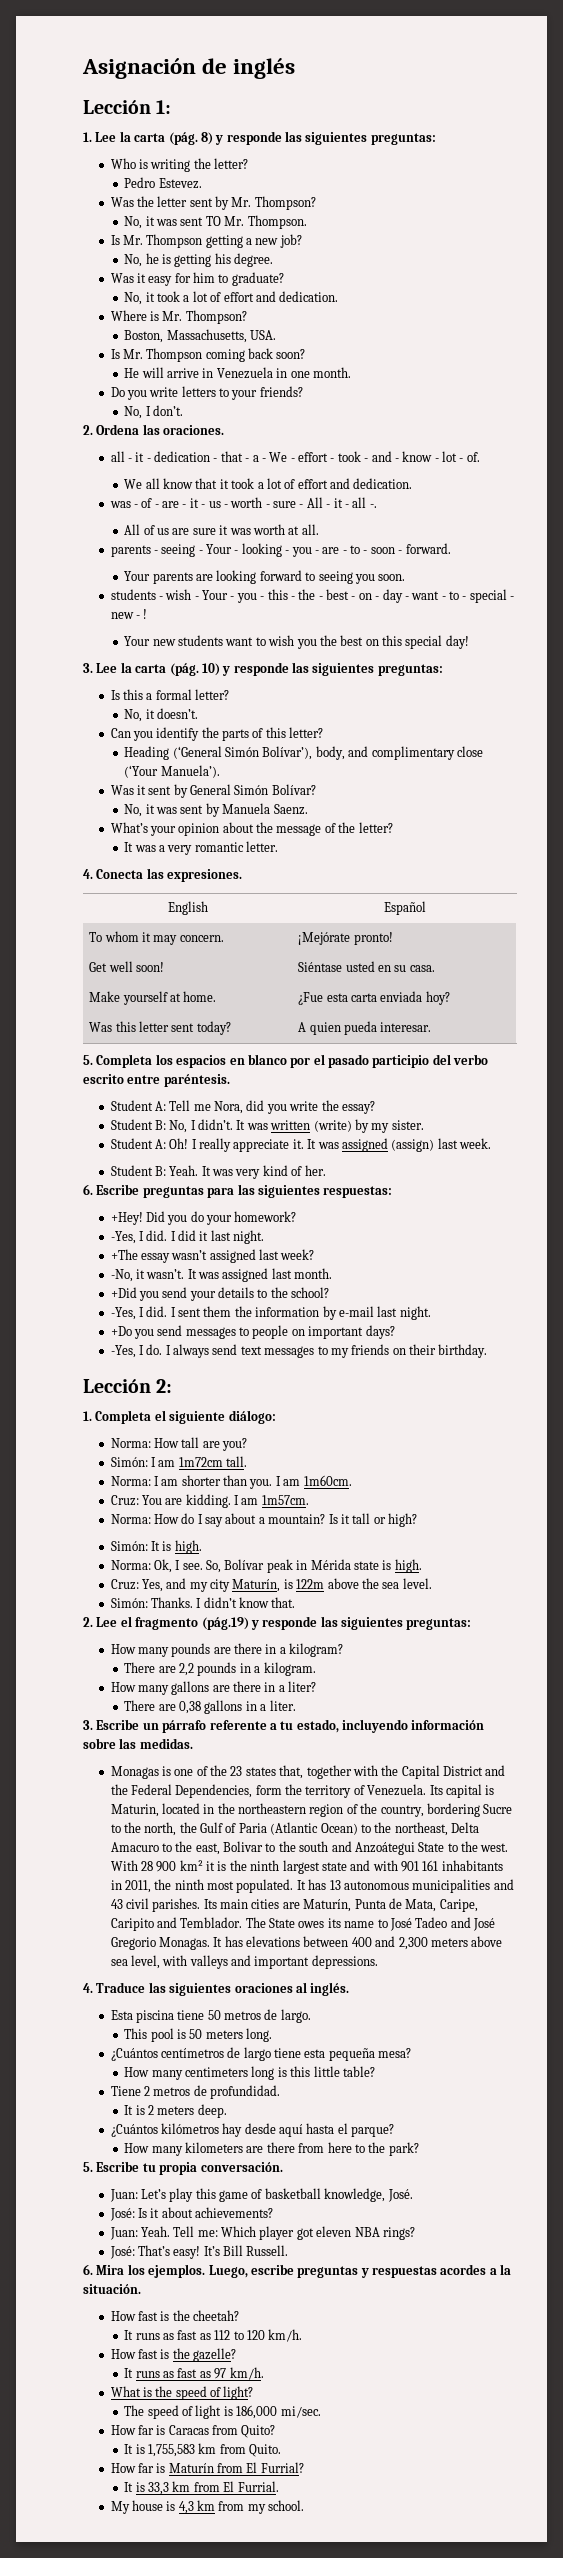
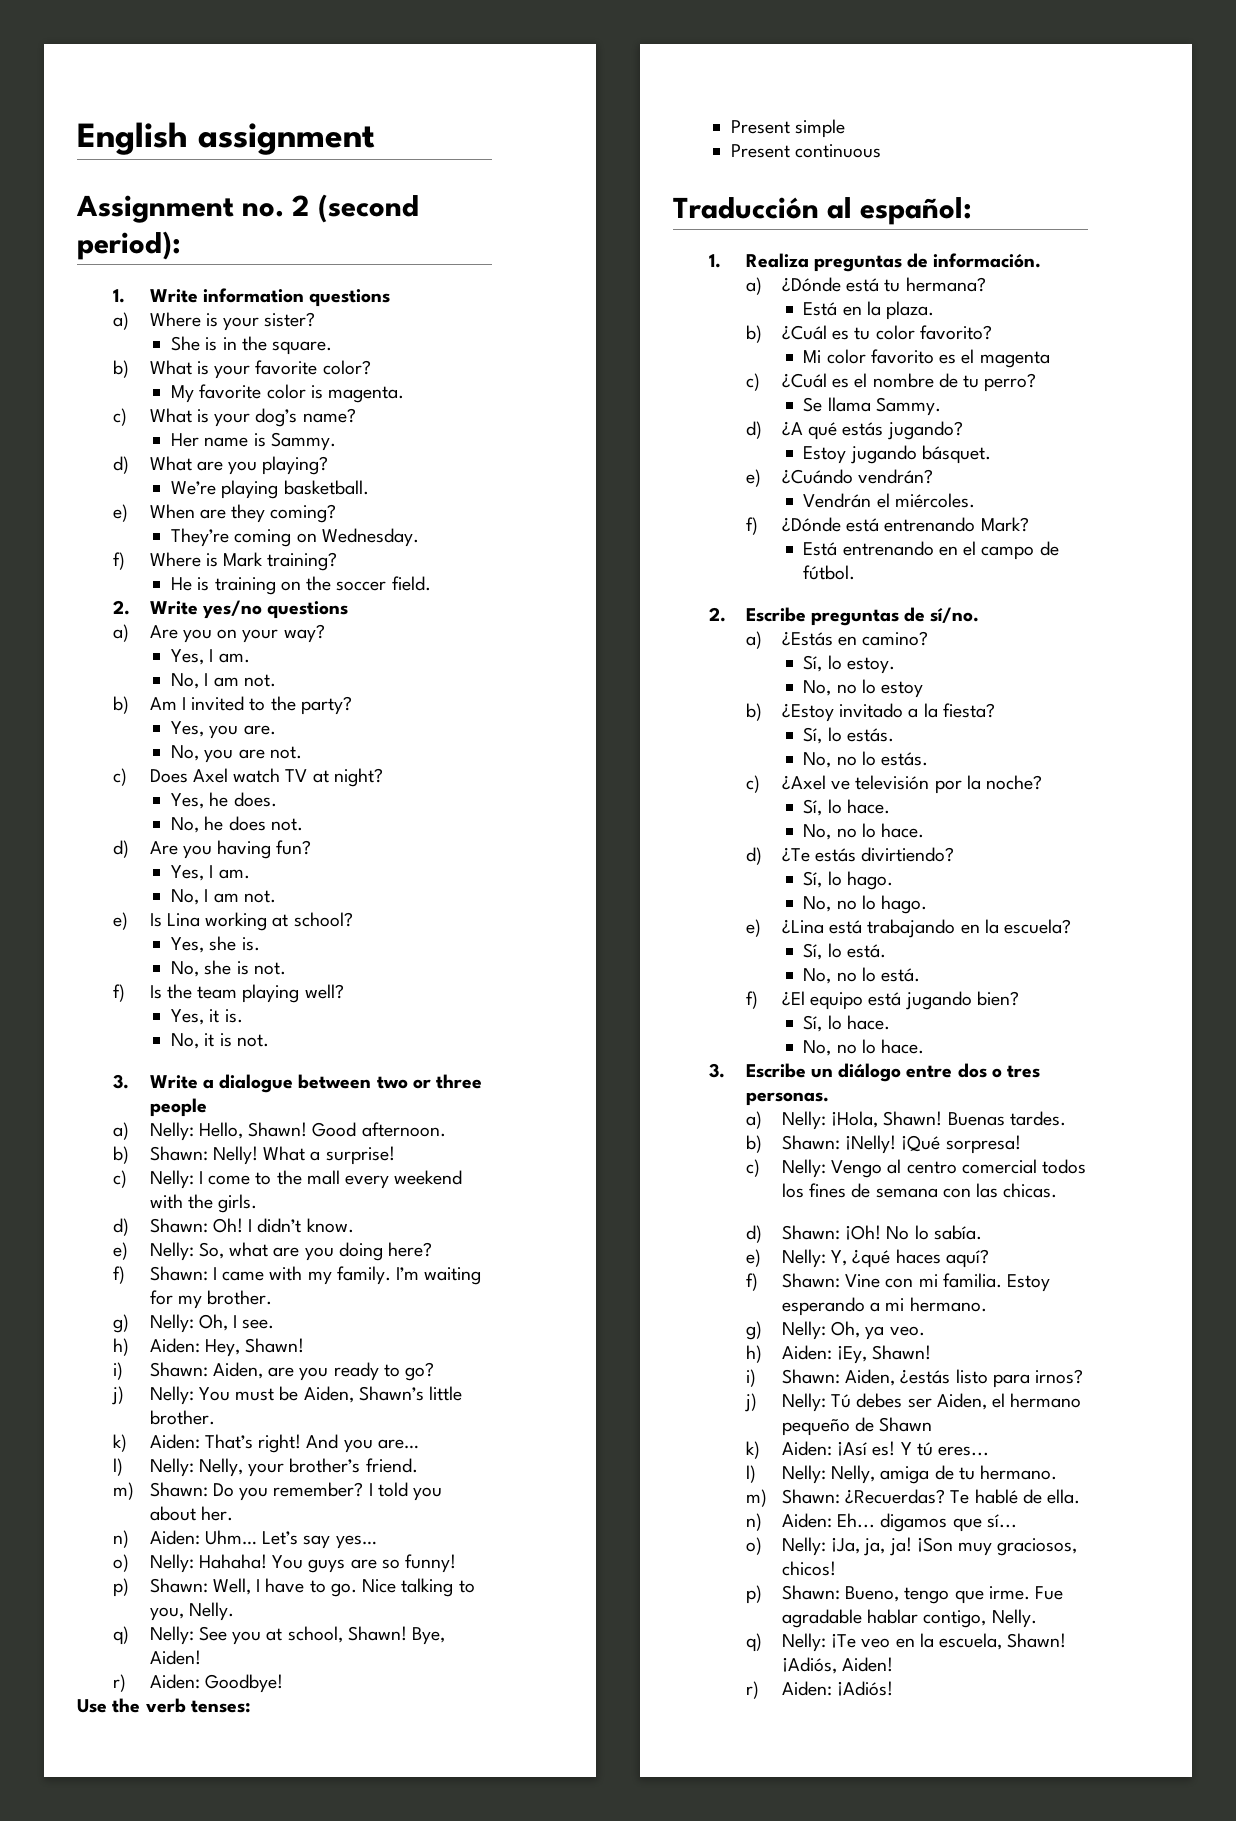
- Asignación de inglés
- Lección 1:
- 1. Lee la carta (pág. 8) y responde las siguientes preguntas:
- Who is writing the letter?
- Pedro Estevez.
- Was the letter sent by Mr. Thompson?
- No, it was sent TO Mr. Thompson.
- Is Mr. Thompson getting a new job?
- No, he is getting his degree.
- Was it easy for him to graduate?
- No, it took a lot of effort and dedication.
- Where is Mr. Thompson?
- Boston, Massachusetts, USA.
- Is Mr. Thompson coming back soon?
- He will arrive in Venezuela in one month.
- Do you write letters to your friends?
- No, I don’t.
- 2. Ordena las oraciones.
- all - it - dedication - that - a - We - effort - took - and - know - lot - of.
- We all know that it took a lot of effort and dedication.
- was - of - are - it - us - worth - sure - All - it - all -.
- All of us are sure it was worth at all.
- parents - seeing - Your - looking - you - are - to - soon - forward.
- Your parents are looking forward to seeing you soon.
- students - wish - Your - you - this - the - best - on - day - want - to - special - new - !
- Your new students want to wish you the best on this special day!
- 3. Lee la carta (pág. 10) y responde las siguientes preguntas:
- Is this a formal letter?
- No, it doesn’t.
- Can you identify the parts of this letter?
- Heading (‘General Simón Bolívar’), body, and complimentary close (‘Your Manuela’).
- Was it sent by General Simón Bolívar?
- No, it was sent by Manuela Saenz.
- What’s your opinion about the message of the letter?
- It was a very romantic letter.
- 4. Conecta las expresiones.
- English | Español
- To whom it may concern. | ¡Mejórate pronto!
- Get well soon! | Siéntase usted en su casa.
- Make yourself at home. | ¿Fue esta carta enviada hoy?
- Was this letter sent today? | A quien pueda interesar.
- 5. Completa los espacios en blanco por el pasado participio del verbo escrito entre paréntesis.
- Student A: Tell me Nora, did you write the essay?
- Student B: No, I didn’t. It was written (write) by my sister.
- Student A: Oh! I really appreciate it. It was assigned (assign) last week.
- Student B: Yeah. It was very kind of her.
- 6. Escribe preguntas para las siguientes respuestas:
- +Hey! Did you do your homework?
- -Yes, I did. I did it last night.
- +The essay wasn’t assigned last week?
- -No, it wasn’t. It was assigned last month.
- +Did you send your details to the school?
- -Yes, I did. I sent them the information by e-mail last night.
- +Do you send messages to people on important days?
- -Yes, I do. I always send text messages to my friends on their birthday.
- Lección 2:
- 1. Completa el siguiente diálogo:
- Norma: How tall are you?
- Simón: I am 1m72cm tall.
- Norma: I am shorter than you. I am 1m60cm.
- Cruz: You are kidding. I am 1m57cm.
- Norma: How do I say about a mountain? Is it tall or high?
- Simón: It is high.
- Norma: Ok, I see. So, Bolívar peak in Mérida state is high.
- Cruz: Yes, and my city Maturín, is 122m above the sea level.
- Simón: Thanks. I didn’t know that.
- 2. Lee el fragmento (pág.19) y responde las siguientes preguntas:
- How many pounds are there in a kilogram?
- There are 2,2 pounds in a kilogram.
- How many gallons are there in a liter?
- There are 0,38 gallons in a liter.
- 3. Escribe un párrafo referente a tu estado, incluyendo información sobre las medidas.
- Monagas is one of the 23 states that, together with the Capital District and the Federal Dependencies, form the territory of Venezuela. Its capital is Maturin, located in the northeastern region of the country, bordering Sucre to the north, the Gulf of Paria (Atlantic Ocean) to the northeast, Delta Amacuro to the east, Bolivar to the south and Anzoátegui State to the west. With 28 900 km² it is the ninth largest state and with 901 161 inhabitants in 2011, the ninth most populated. It has 13 autonomous municipalities and 43 civil parishes. Its main cities are Maturín, Punta de Mata, Caripe, Caripito and Temblador. The State owes its name to José Tadeo and José Gregorio Monagas. It has elevations between 400 and 2,300 meters above sea level, with valleys and important depressions.
- 4. Traduce las siguientes oraciones al inglés.
- Esta piscina tiene 50 metros de largo.
- This pool is 50 meters long.
- ¿Cuántos centímetros de largo tiene esta pequeña mesa?
- How many centimeters long is this little table?
- Tiene 2 metros de profundidad.
- It is 2 meters deep.
- ¿Cuántos kilómetros hay desde aquí hasta el parque?
- How many kilometers are there from here to the park?
- 5. Escribe tu propia conversación.
- Juan: Let’s play this game of basketball knowledge, José.
- José: Is it about achievements?
- Juan: Yeah. Tell me: Which player got eleven NBA rings?
- José: That’s easy! It’s Bill Russell.
- 6. Mira los ejemplos. Luego, escribe preguntas y respuestas acordes a la situación.
- How fast is the cheetah?
- It runs as fast as 112 to 120 km/h.
- How fast is the gazelle?
- It runs as fast as 97 km/h.
- What is the speed of light?
- The speed of light is 186,000 mi/sec.
- How far is Caracas from Quito?
- It is 1,755,583 km from Quito.
- How far is Maturín from El Furrial?
- It is 33,3 km from El Furrial.
- My house is 4,3 km from my school.
+ English assignment
+ Assignment no. 2 (second period):
+ 1. Write information questions
+ a) Where is your sister?
+ She is in the square.
+ b) What is your favorite color?
+ My favorite color is magenta.
+ c) What is your dog’s name?
+ Her name is Sammy.
+ d) What are you playing?
+ We’re playing basketball.
+ e) When are they coming?
+ They’re coming on Wednesday.
+ f) Where is Mark training?
+ He is training on the soccer field.
+ 2. Write yes/no questions
+ a) Are you on your way?
+ Yes, I am.
+ No, I am not.
+ b) Am I invited to the party?
+ Yes, you are.
+ No, you are not.
+ c) Does Axel watch TV at night?
+ Yes, he does.
+ No, he does not.
+ d) Are you having fun?
+ Yes, I am.
+ No, I am not.
+ e) Is Lina working at school?
+ Yes, she is.
+ No, she is not.
+ f) Is the team playing well?
+ Yes, it is.
+ No, it is not.
+ 3. Write a dialogue between two or three people
+ a) Nelly: Hello, Shawn! Good afternoon.
+ b) Shawn: Nelly! What a surprise!
+ c) Nelly: I come to the mall every weekend with the girls.
+ d) Shawn: Oh! I didn’t know.
+ e) Nelly: So, what are you doing here?
+ f) Shawn: I came with my family. I’m waiting for my brother.
+ g) Nelly: Oh, I see.
+ h) Aiden: Hey, Shawn!
+ i) Shawn: Aiden, are you ready to go?
+ j) Nelly: You must be Aiden, Shawn’s little brother.
+ k) Aiden: That’s right! And you are…
+ l) Nelly: Nelly, your brother’s friend.
+ m) Shawn: Do you remember? I told you about her.
+ n) Aiden: Uhm… Let’s say yes…
+ o) Nelly: Hahaha! You guys are so funny!
+ p) Shawn: Well, I have to go. Nice talking to you, Nelly.
+ q) Nelly: See you at school, Shawn! Bye, Aiden!
+ r) Aiden: Goodbye!
+ Use the verb tenses:
+ Present simple
+ Present continuous
+ Traducción al español:
+ 1. Realiza preguntas de información.
+ a) ¿Dónde está tu hermana?
+ Está en la plaza.
+ b) ¿Cuál es tu color favorito?
+ Mi color favorito es el magenta
+ c) ¿Cuál es el nombre de tu perro?
+ Se llama Sammy.
+ d) ¿A qué estás jugando?
+ Estoy jugando básquet.
+ e) ¿Cuándo vendrán?
+ Vendrán el miércoles.
+ f) ¿Dónde está entrenando Mark?
+ Está entrenando en el campo de fútbol.
+ 2. Escribe preguntas de sí/no.
+ a) ¿Estás en camino?
+ Sí, lo estoy.
+ No, no lo estoy
+ b) ¿Estoy invitado a la fiesta?
+ Sí, lo estás.
+ No, no lo estás.
+ c) ¿Axel ve televisión por la noche?
+ Sí, lo hace.
+ No, no lo hace.
+ d) ¿Te estás divirtiendo?
+ Sí, lo hago.
+ No, no lo hago.
+ e) ¿Lina está trabajando en la escuela?
+ Sí, lo está.
+ No, no lo está.
+ f) ¿El equipo está jugando bien?
+ Sí, lo hace.
+ No, no lo hace.
+ 3. Escribe un diálogo entre dos o tres personas.
+ a) Nelly: ¡Hola, Shawn! Buenas tardes.
+ b) Shawn: ¡Nelly! ¡Qué sorpresa!
+ c) Nelly: Vengo al centro comercial todos los fines de semana con las chicas.
+ d) Shawn: ¡Oh! No lo sabía.
+ e) Nelly: Y, ¿qué haces aquí?
+ f) Shawn: Vine con mi familia. Estoy esperando a mi hermano.
+ g) Nelly: Oh, ya veo.
+ h) Aiden: ¡Ey, Shawn!
+ i) Shawn: Aiden, ¿estás listo para irnos?
+ j) Nelly: Tú debes ser Aiden, el hermano pequeño de Shawn
+ k) Aiden: ¡Así es! Y tú eres...
+ l) Nelly: Nelly, amiga de tu hermano.
+ m) Shawn: ¿Recuerdas? Te hablé de ella.
+ n) Aiden: Eh... digamos que sí...
+ o) Nelly: ¡Ja, ja, ja! ¡Son muy graciosos, chicos!
+ p) Shawn: Bueno, tengo que irme. Fue agradable hablar contigo, Nelly.
+ q) Nelly: ¡Te veo en la escuela, Shawn! ¡Adiós, Aiden!
+ r) Aiden: ¡Adiós!

